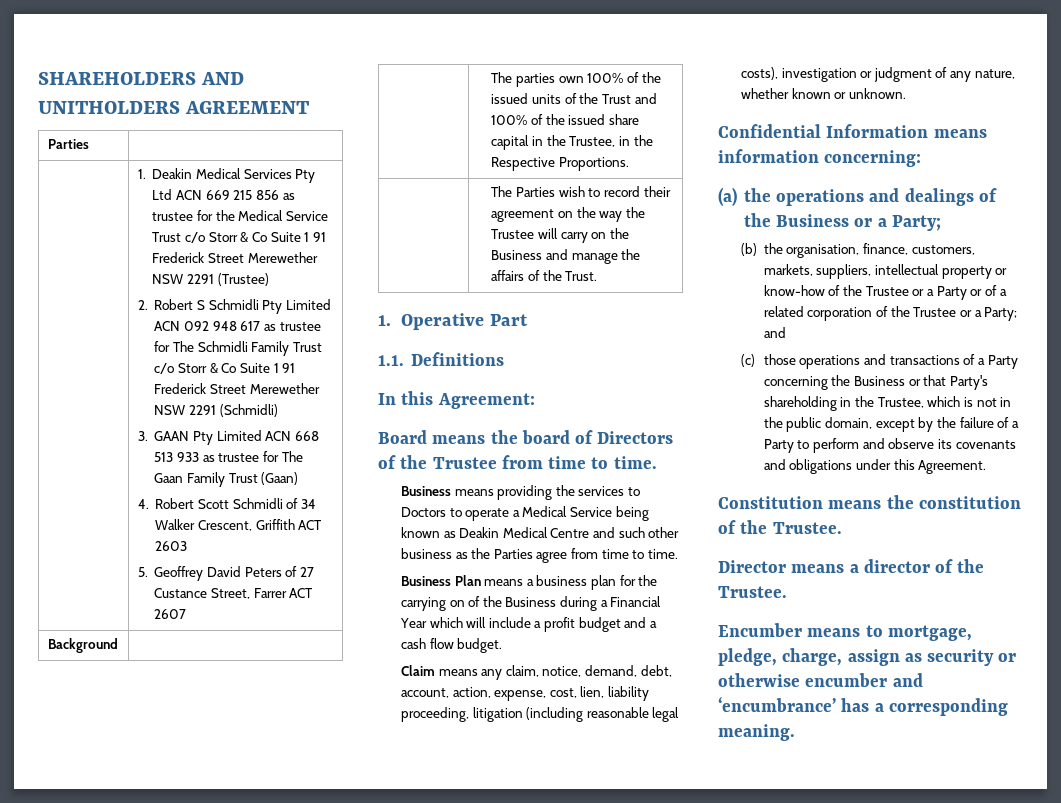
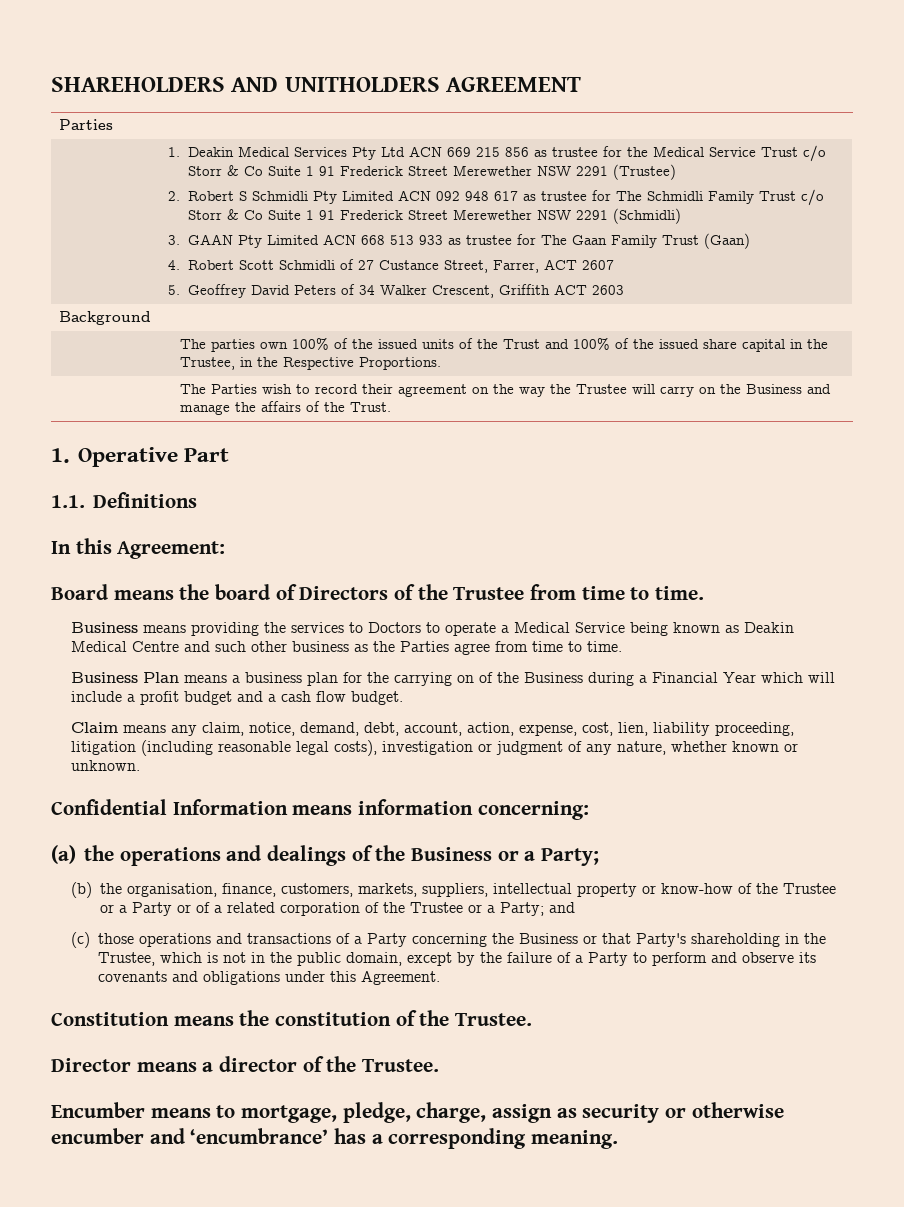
- 4. Robert Scott Schmidli of 34 Walker Crescent, Griffith ACT 2603
+ 4. Robert Scott Schmidli of 27 Custance Street, Farrer, ACT 2607
+ 5. Geoffrey David Peters of 34 Walker Crescent, Griffith ACT 2603
- 5. Geoffrey David Peters of 27 Custance Street, Farrer ACT 2607

